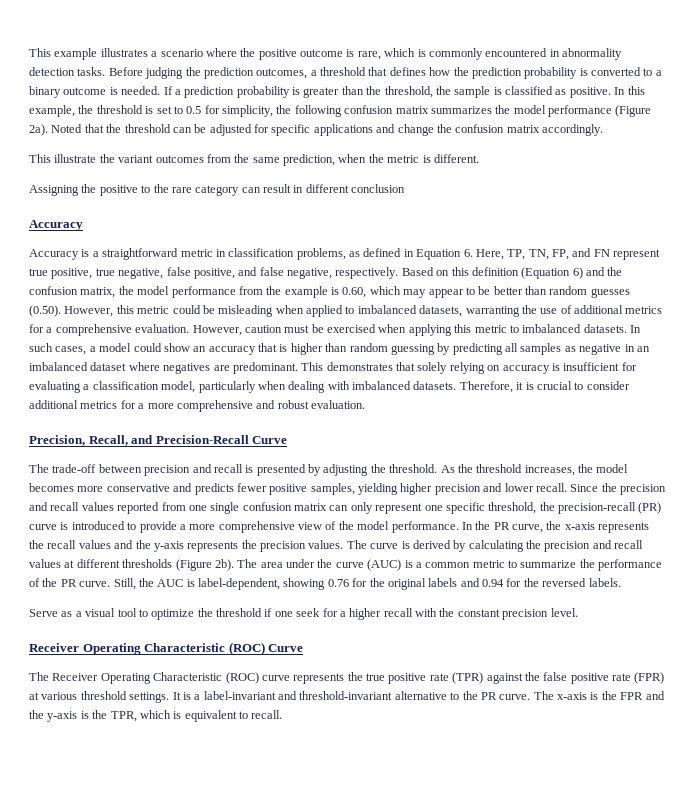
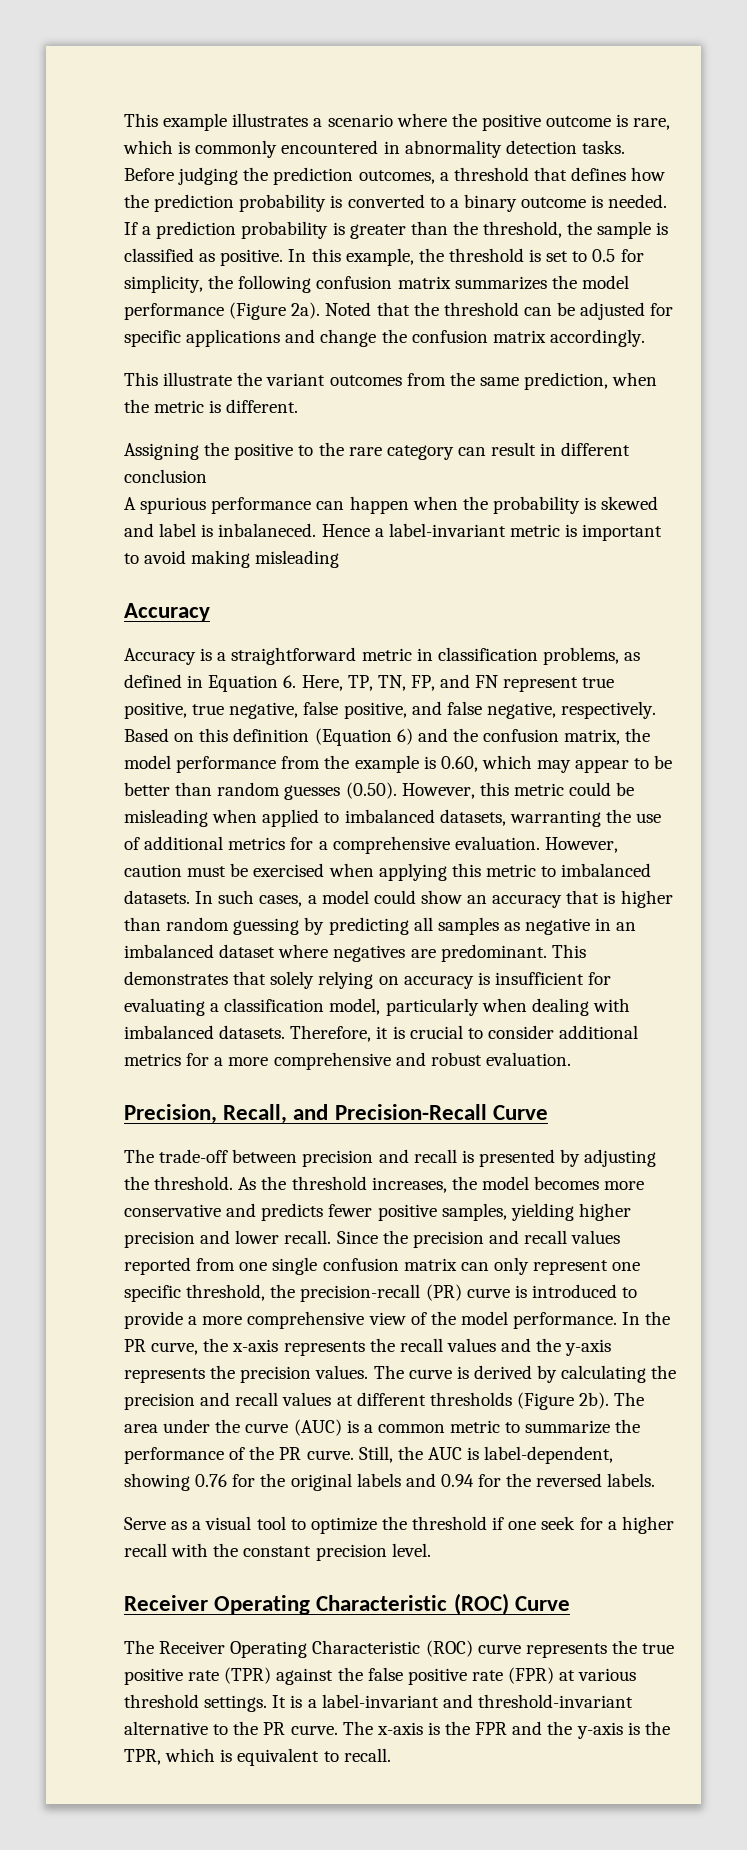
+ A spurious performance can happen when the probability is skewed and label is inbalaneced. Hence a label-invariant metric is important to avoid making misleading

